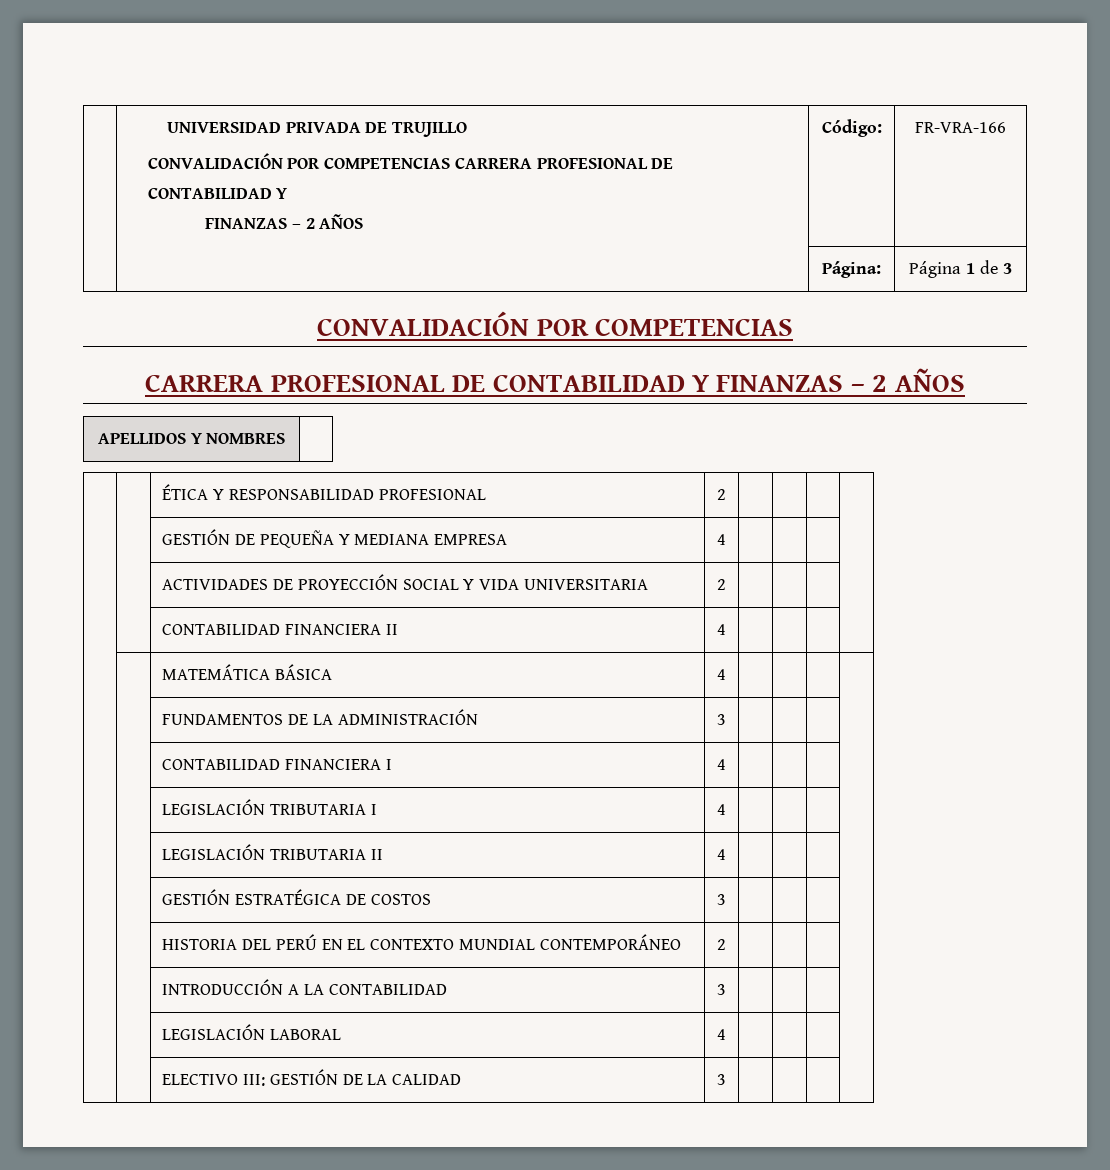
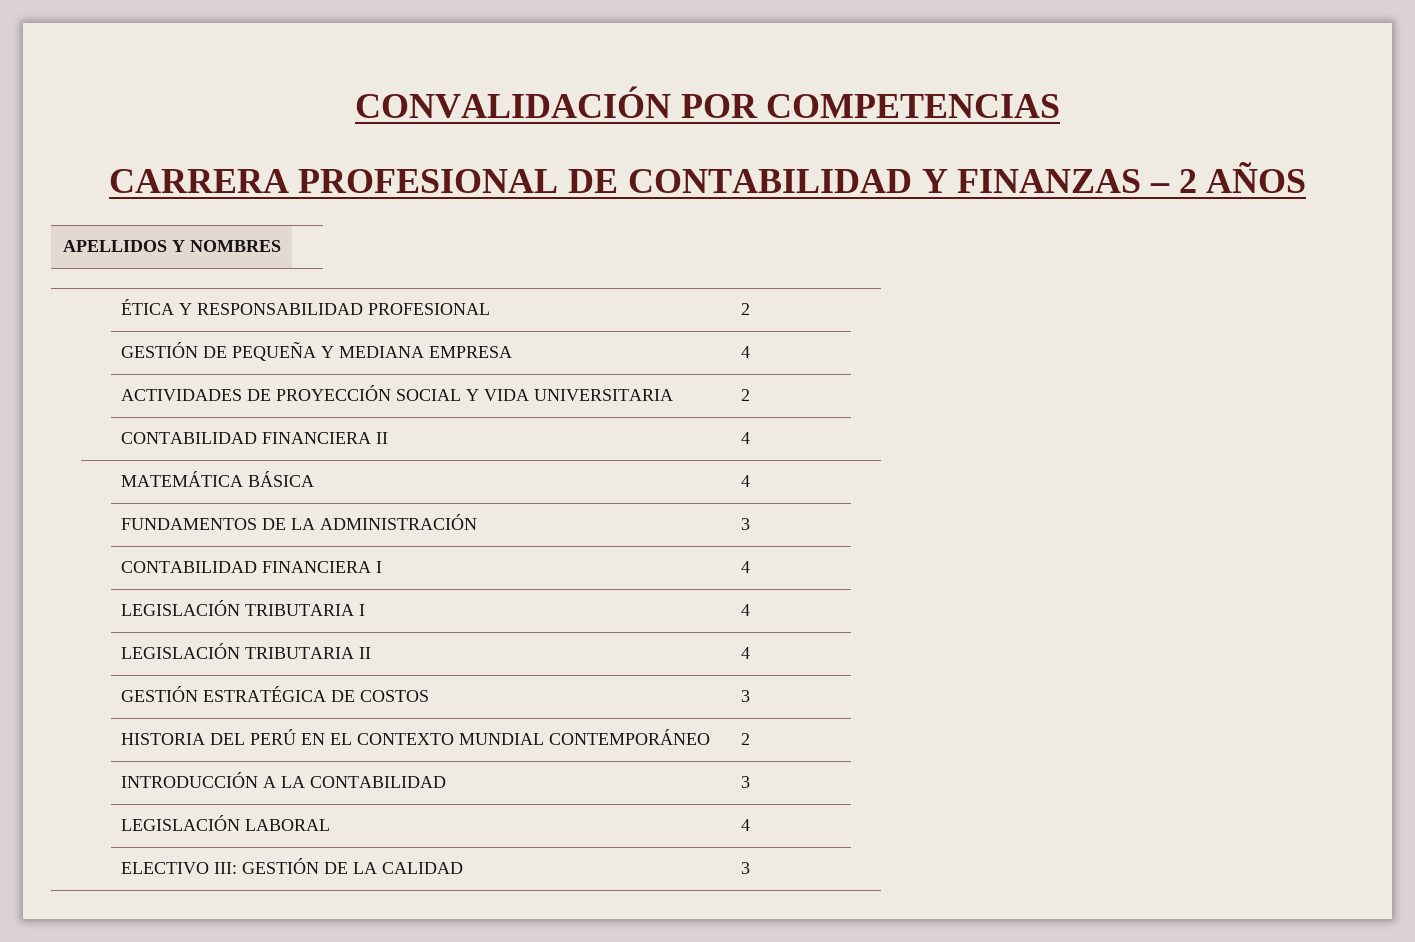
- | UNIVERSIDAD PRIVADA DE TRUJILLO
- CONVALIDACIÓN POR COMPETENCIAS CARRERA PROFESIONAL DE CONTABILIDAD Y
- FINANZAS – 2 AÑOS | Código: | FR-VRA-166
- | | Página: | Página 1 de 3

